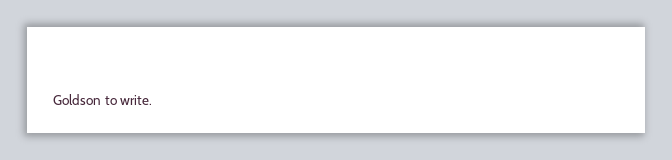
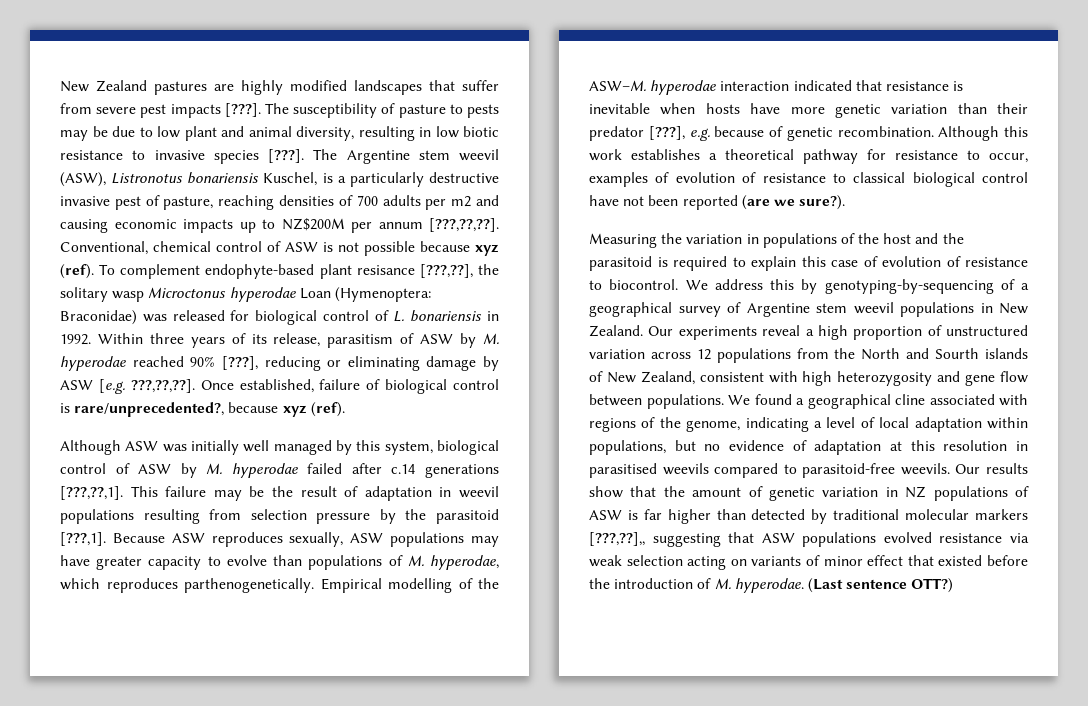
- Goldson to write.
+ New Zealand pastures are highly modified landscapes that suffer from severe pest impacts [???]. The susceptibility of pasture to pests may be due to low plant and animal diversity, resulting in low biotic resistance to invasive species [???]. The Argentine stem weevil (ASW), Listronotus bonariensis Kuschel, is a particularly destructive invasive pest of pasture, reaching densities of 700 adults per m2 and causing economic impacts up to NZ$200M per annum [???,??,??]. Conventional, chemical control of ASW is not possible because xyz (ref). To complement endophyte-based plant resisance [???,??], the solitary wasp Microctonus hyperodae Loan (Hymenoptera: Braconidae) was released for biological control of L. bonariensis in 1992. Within three years of its release, parasitism of ASW by M. hyperodae reached 90% [???], reducing or eliminating damage by ASW [e.g. ???,??,??]. Once established, failure of biological control is rare/unprecedented?, because xyz (ref).
+ Although ASW was initially well managed by this system, biological control of ASW by M. hyperodae failed after c.14 generations [???,??,1]. This failure may be the result of adaptation in weevil populations resulting from selection pressure by the parasitoid [???,1]. Because ASW reproduces sexually, ASW populations may have greater capacity to evolve than populations of M. hyperodae, which reproduces parthenogenetically. Empirical modelling of the ASW–M. hyperodae interaction indicated that resistance is inevitable when hosts have more genetic variation than their predator [???], e.g. because of genetic recombination. Although this work establishes a theoretical pathway for resistance to occur, examples of evolution of resistance to classical biological control have not been reported (are we sure?).
+ Measuring the variation in populations of the host and the parasitoid is required to explain this case of evolution of resistance to biocontrol. We address this by genotyping-by-sequencing of a geographical survey of Argentine stem weevil populations in New Zealand. Our experiments reveal a high proportion of unstructured variation across 12 populations from the North and Sourth islands of New Zealand, consistent with high heterozygosity and gene flow between populations. We found a geographical cline associated with regions of the genome, indicating a level of local adaptation within populations, but no evidence of adaptation at this resolution in parasitised weevils compared to parasitoid-free weevils. Our results show that the amount of genetic variation in NZ populations of ASW is far higher than detected by traditional molecular markers [???,??],, suggesting that ASW populations evolved resistance via weak selection acting on variants of minor effect that existed before the introduction of M. hyperodae. (Last sentence OTT?)

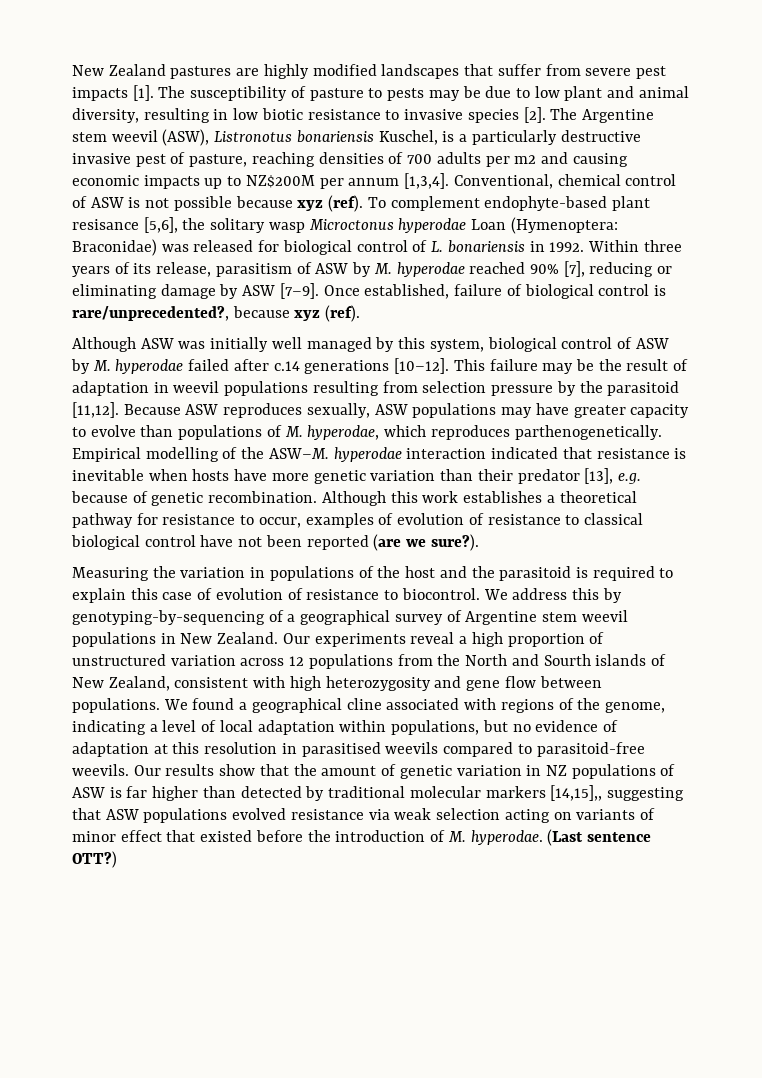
- New Zealand pastures are highly modified landscapes that suffer from severe pest impacts [???].
+ New Zealand pastures are highly modified landscapes that suffer from severe pest impacts [1].
- The susceptibility of pasture to pests may be due to low plant and animal diversity, resulting in low biotic resistance to invasive species [???].
+ The susceptibility of pasture to pests may be due to low plant and animal diversity, resulting in low biotic resistance to invasive species [2].
- The Argentine stem weevil (ASW), Listronotus bonariensis Kuschel, is a particularly destructive invasive pest of pasture, reaching densities of 700 adults per m2 and causing economic impacts up to NZ$200M per annum [???,??,??].
+ The Argentine stem weevil (ASW), Listronotus bonariensis Kuschel, is a particularly destructive invasive pest of pasture, reaching densities of 700 adults per m2 and causing economic impacts up to NZ$200M per annum [1,3,4].
- To complement endophyte-based plant resisance [???,??], the solitary wasp Microctonus hyperodae Loan (Hymenoptera: Braconidae) was released for biological control of L. bonariensis in 1992.
+ To complement endophyte-based plant resisance [5,6], the solitary wasp Microctonus hyperodae Loan (Hymenoptera: Braconidae) was released for biological control of L. bonariensis in 1992.
- Within three years of its release, parasitism of ASW by M. hyperodae reached 90% [???], reducing or eliminating damage by ASW [e.g. ???,??,??].
+ Within three years of its release, parasitism of ASW by M. hyperodae reached 90% [7], reducing or eliminating damage by ASW [7–9].
- Although ASW was initially well managed by this system, biological control of ASW by M. hyperodae failed after c.14 generations [???,??,1].
+ Although ASW was initially well managed by this system, biological control of ASW by M. hyperodae failed after c.14 generations [10–12].
- This failure may be the result of adaptation in weevil populations resulting from selection pressure by the parasitoid [???,1].
+ This failure may be the result of adaptation in weevil populations resulting from selection pressure by the parasitoid [11,12].
- Empirical modelling of the ASW–M. hyperodae interaction indicated that resistance is inevitable when hosts have more genetic variation than their predator [???], e.g. because of genetic recombination.
+ Empirical modelling of the ASW–M. hyperodae interaction indicated that resistance is inevitable when hosts have more genetic variation than their predator [13], e.g. because of genetic recombination.
- Our results show that the amount of genetic variation in NZ populations of ASW is far higher than detected by traditional molecular markers [???,??],, suggesting that ASW populations evolved resistance via weak selection acting on variants of minor effect that existed before the introduction of M. hyperodae.
+ Our results show that the amount of genetic variation in NZ populations of ASW is far higher than detected by traditional molecular markers [14,15],, suggesting that ASW populations evolved resistance via weak selection acting on variants of minor effect that existed before the introduction of M. hyperodae.

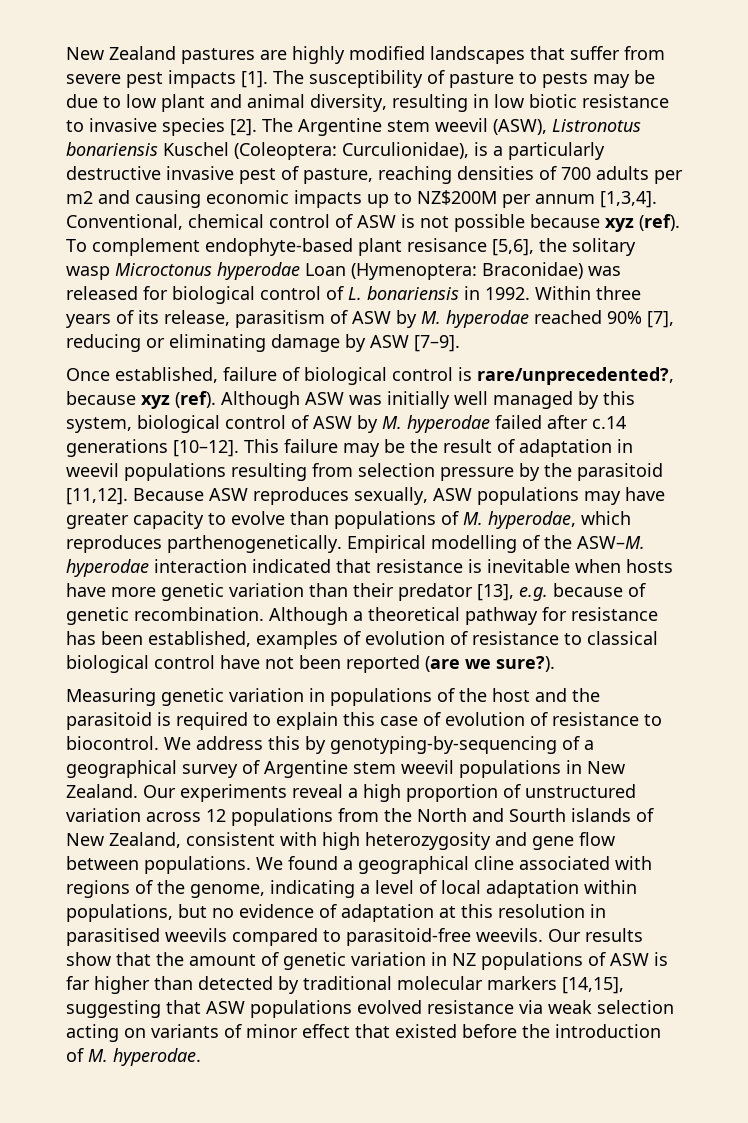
- The Argentine stem weevil (ASW), Listronotus bonariensis Kuschel, is a particularly destructive invasive pest of pasture, reaching densities of 700 adults per m2 and causing economic impacts up to NZ$200M per annum [1,3,4].
+ The Argentine stem weevil (ASW), Listronotus bonariensis Kuschel (Coleoptera: Curculionidae), is a particularly destructive invasive pest of pasture, reaching densities of 700 adults per m2 and causing economic impacts up to NZ$200M per annum [1,3,4].
- Within three years of its release, parasitism of ASW by M. hyperodae reached 90% [7], reducing or eliminating damage by ASW [7–9]. Once established, failure of biological control is rare/unprecedented?, because xyz (ref).
- Although ASW was initially well managed by this system, biological control of ASW by M. hyperodae failed after c.14 generations [10–12].
+ Within three years of its release, parasitism of ASW by M. hyperodae reached 90% [7], reducing or eliminating damage by ASW [7–9].
+ Once established, failure of biological control is rare/unprecedented?, because xyz (ref). Although ASW was initially well managed by this system, biological control of ASW by M. hyperodae failed after c.14 generations [10–12].
- Although this work establishes a theoretical pathway for resistance to occur, examples of evolution of resistance to classical biological control have not been reported (are we sure?).
+ Although a theoretical pathway for resistance has been established, examples of evolution of resistance to classical biological control have not been reported (are we sure?).
- Measuring the variation in populations of the host and the parasitoid is required to explain this case of evolution of resistance to biocontrol.
+ Measuring genetic variation in populations of the host and the parasitoid is required to explain this case of evolution of resistance to biocontrol.
- Our results show that the amount of genetic variation in NZ populations of ASW is far higher than detected by traditional molecular markers [14,15],, suggesting that ASW populations evolved resistance via weak selection acting on variants of minor effect that existed before the introduction of M. hyperodae. (Last sentence OTT?)
+ Our results show that the amount of genetic variation in NZ populations of ASW is far higher than detected by traditional molecular markers [14,15], suggesting that ASW populations evolved resistance via weak selection acting on variants of minor effect that existed before the introduction of M. hyperodae.

